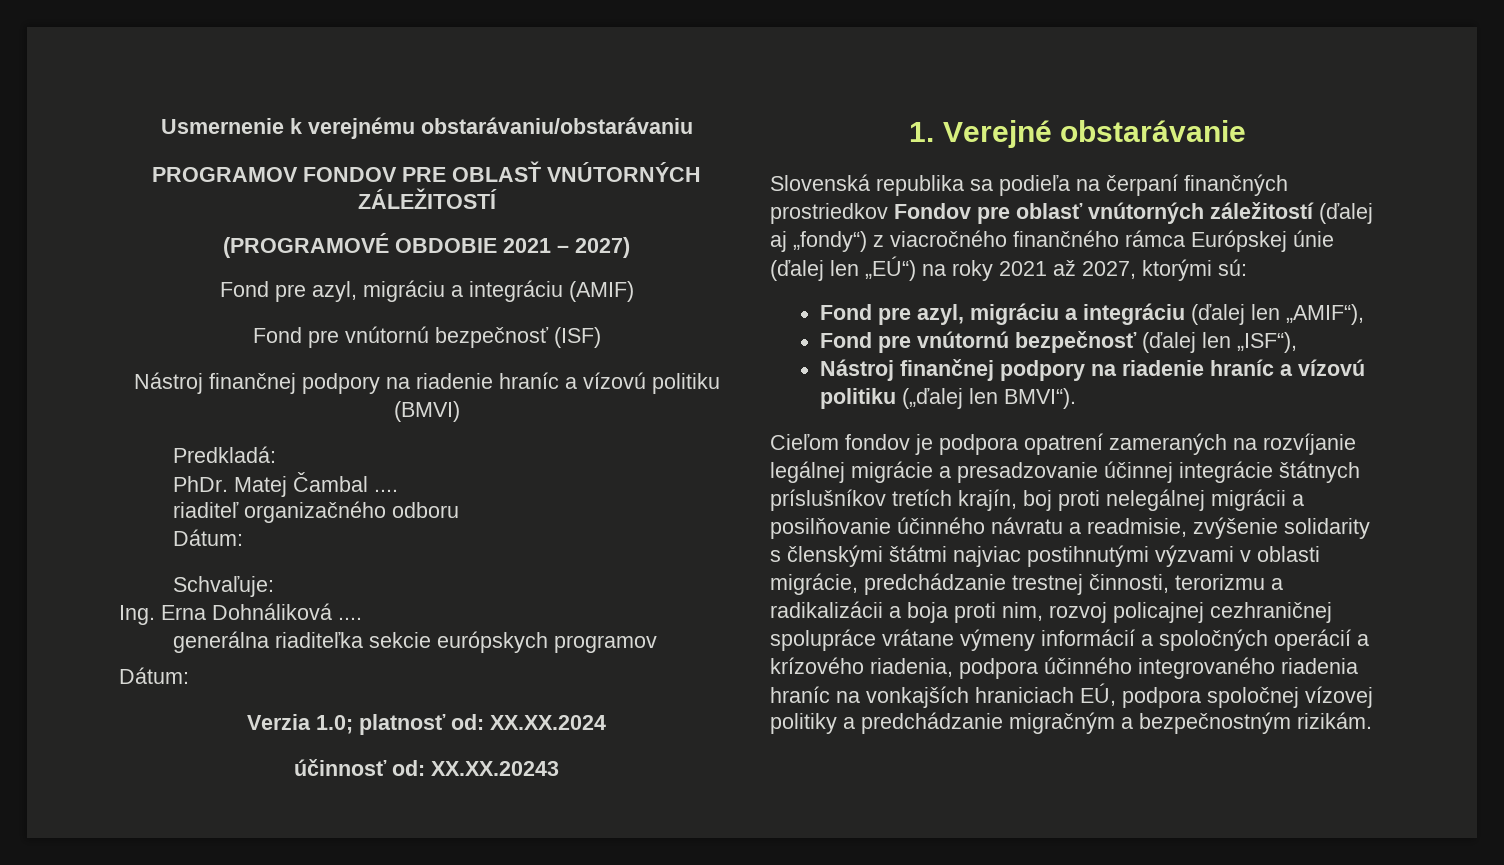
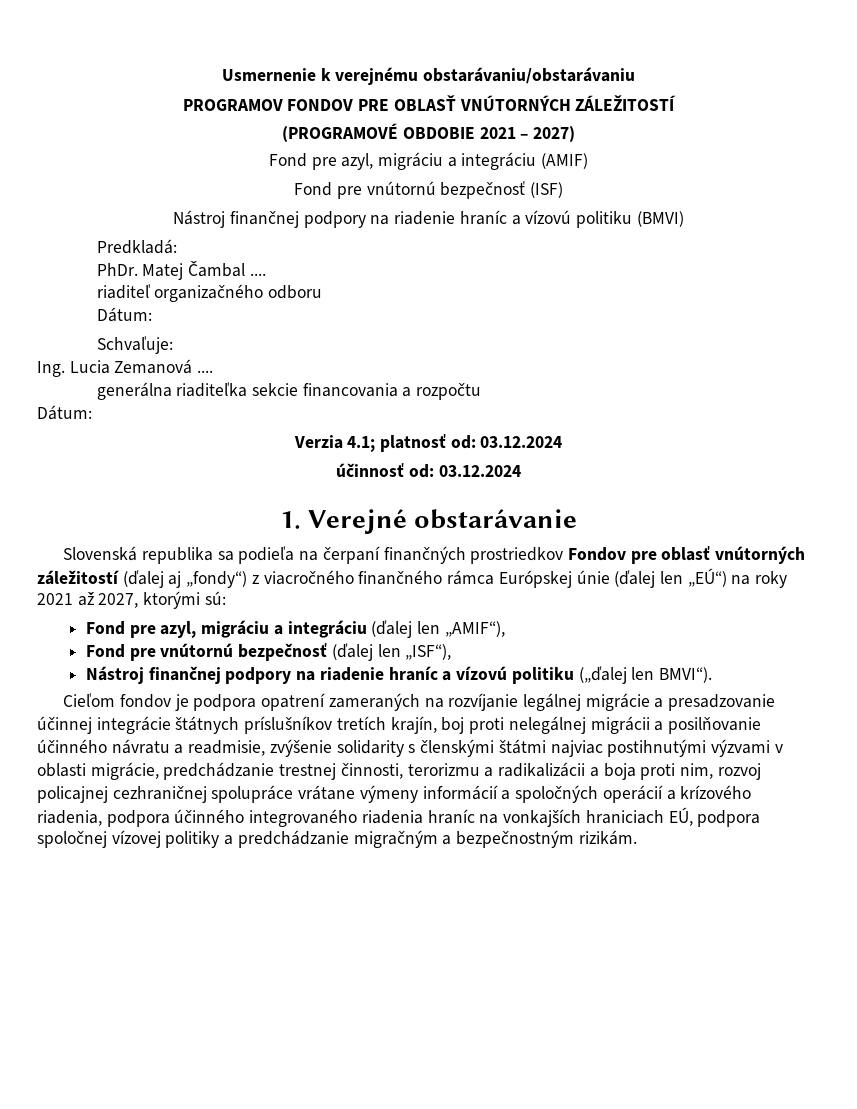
- Ing. Erna Dohnáliková ....
+ Ing. Lucia Zemanová ....
- generálna riaditeľka sekcie európskych programov
+ generálna riaditeľka sekcie financovania a rozpočtu
- Verzia 1.0; platnosť od: XX.XX.2024
+ Verzia 4.1; platnosť od: 03.12.2024
- účinnosť od: XX.XX.20243
+ účinnosť od: 03.12.2024

